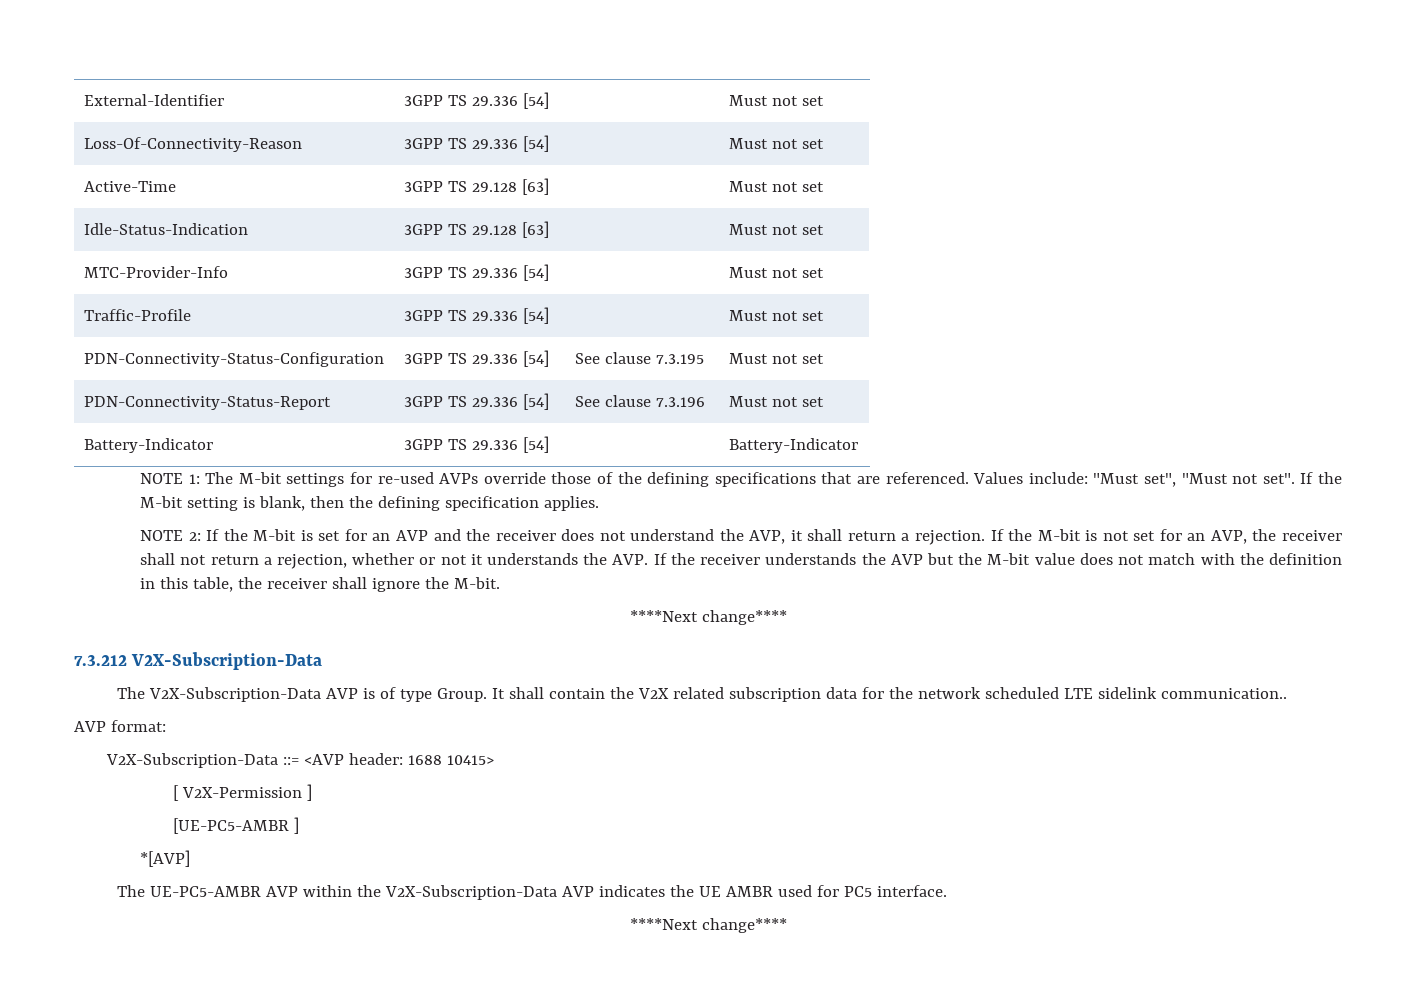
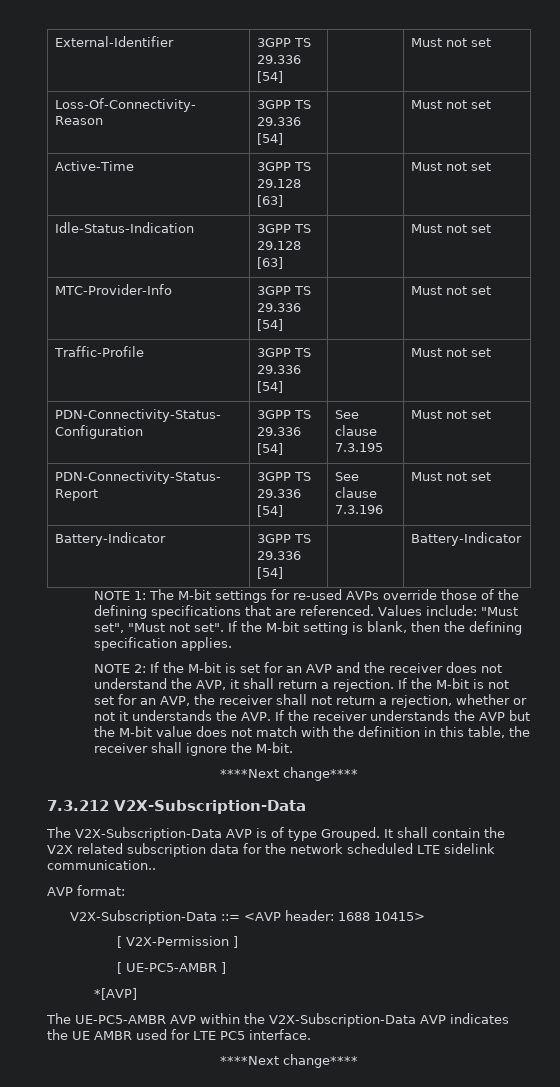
- The V2X-Subscription-Data AVP is of type Group.
+ The V2X-Subscription-Data AVP is of type Grouped.
- [UE-PC5-AMBR ]
+ [ UE-PC5-AMBR ]
- The UE-PC5-AMBR AVP within the V2X-Subscription-Data AVP indicates the UE AMBR used for PC5 interface.
+ The UE-PC5-AMBR AVP within the V2X-Subscription-Data AVP indicates the UE AMBR used for LTE PC5 interface.

